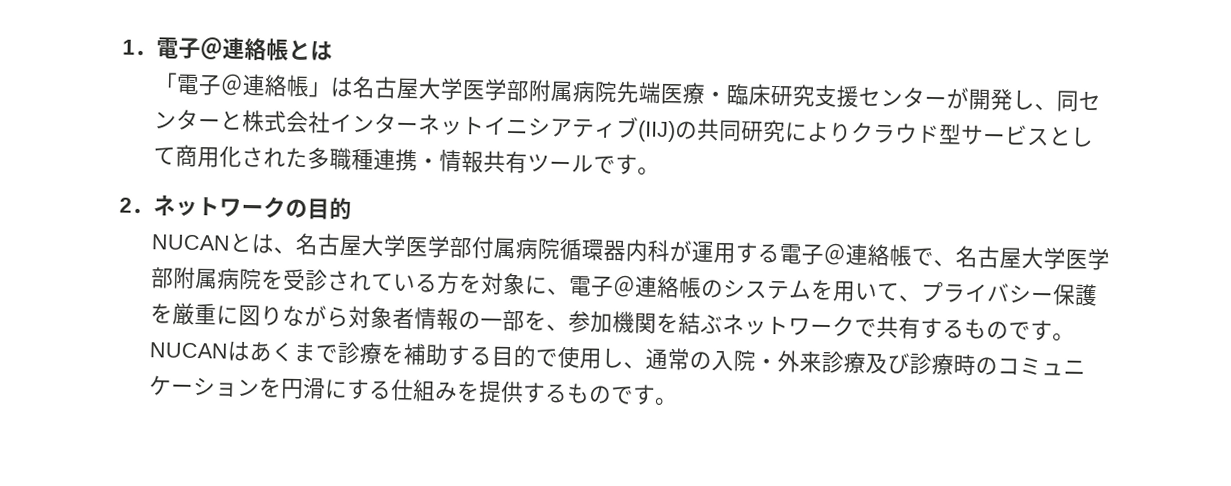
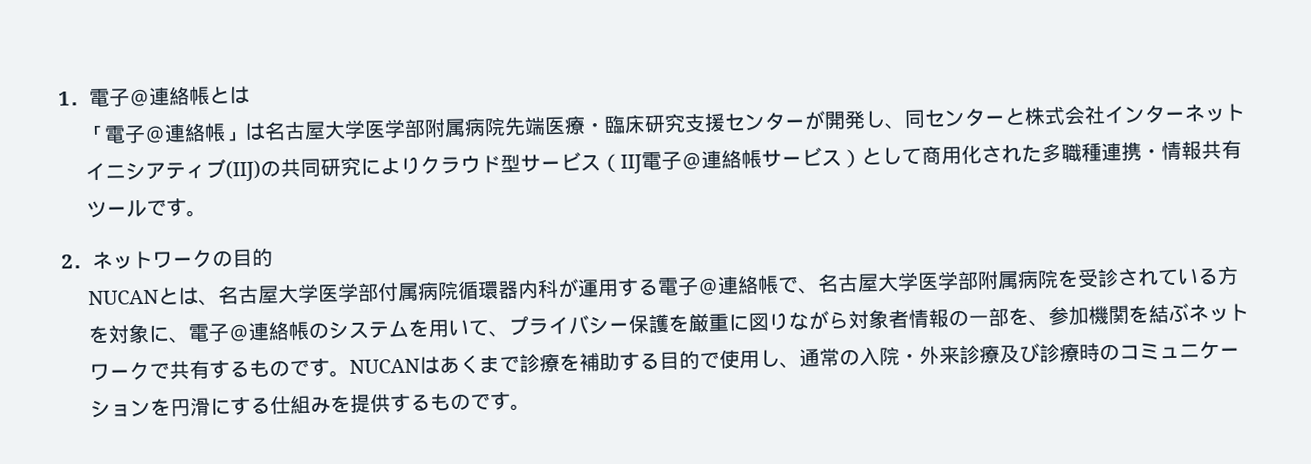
- 「電子＠連絡帳」は名古屋大学医学部附属病院先端医療・臨床研究支援センターが開発し、同センターと株式会社インターネットイニシアティブ(IIJ)の共同研究によりクラウド型サービスとして商用化された多職種連携・情報共有ツールです。
+ 「電子＠連絡帳」は名古屋大学医学部附属病院先端医療・臨床研究支援センターが開発し、同センターと株式会社インターネットイニシアティブ(IIJ)の共同研究によりクラウド型サービス（IIJ電子＠連絡帳サービス）として商用化された多職種連携・情報共有ツールです。

